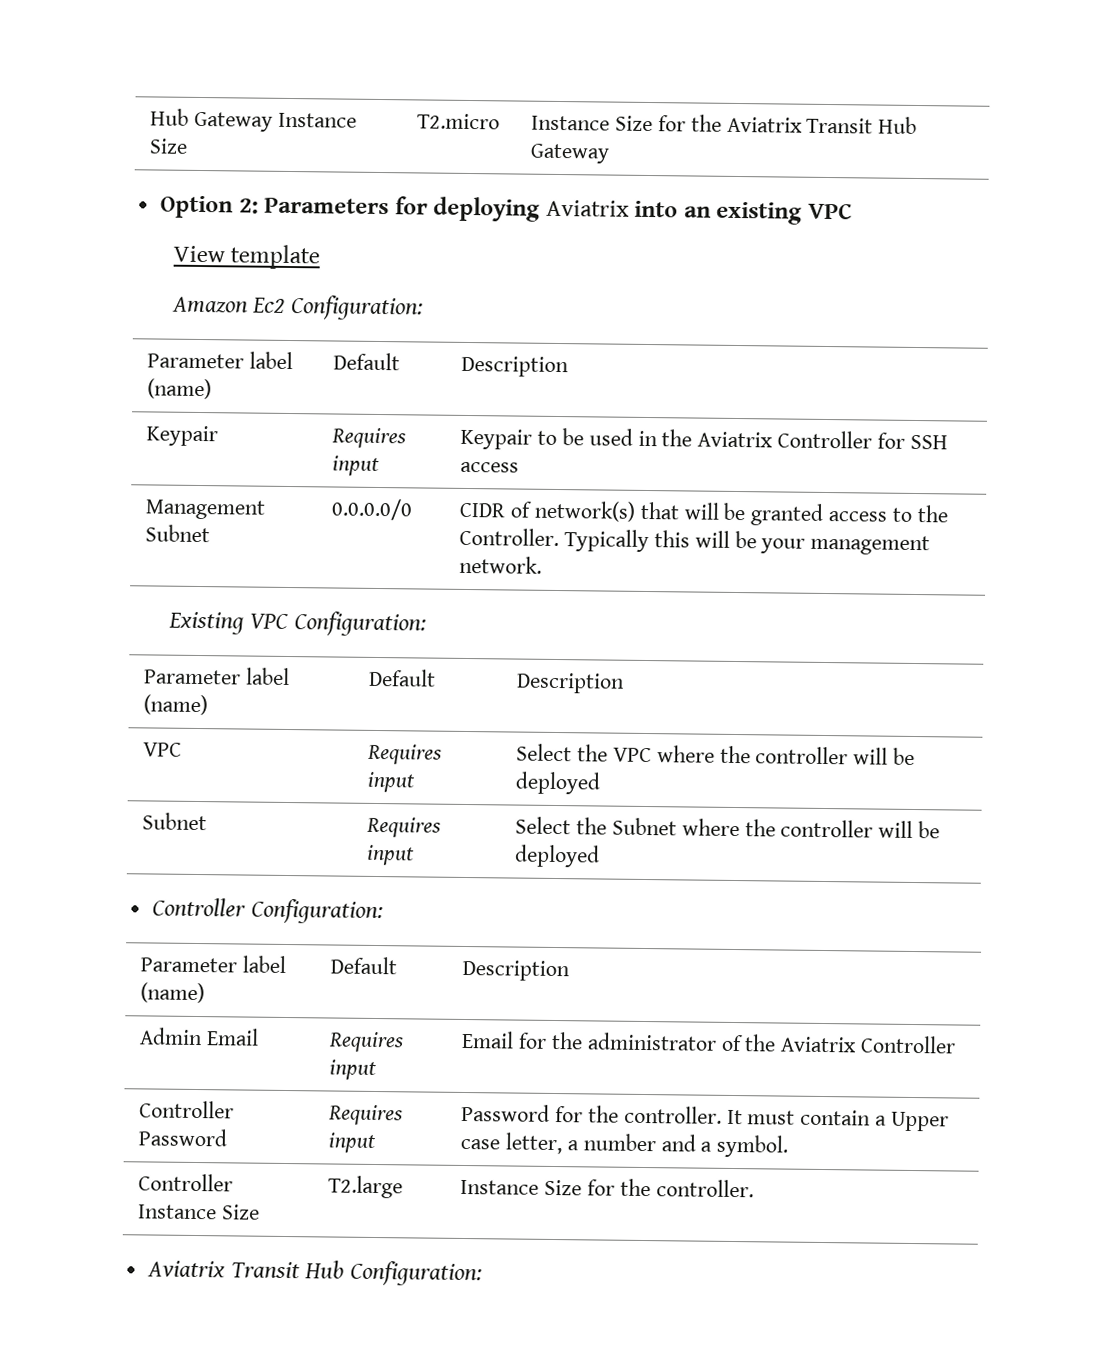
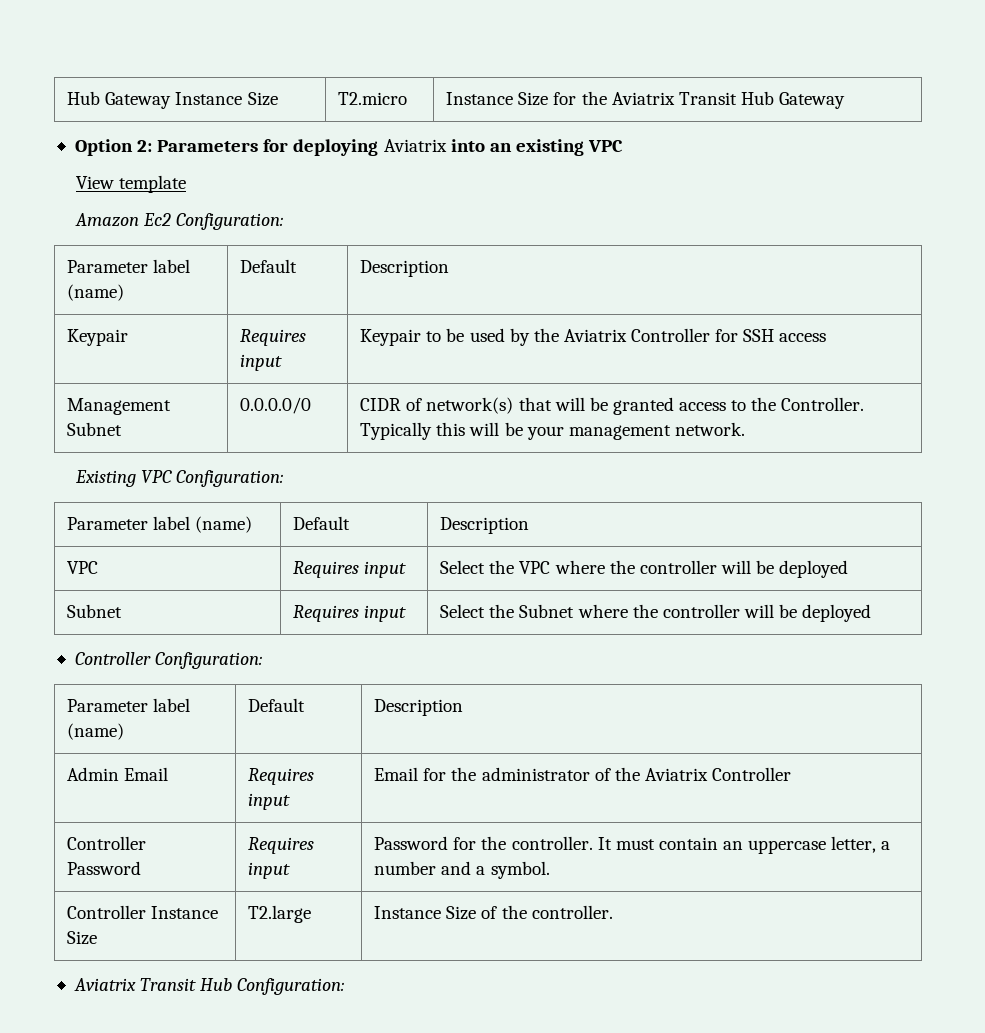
- Keypair | Requires input | Keypair to be used in the Aviatrix Controller for SSH access
+ Keypair | Requires input | Keypair to be used by the Aviatrix Controller for SSH access
- Controller Password | Requires input | Password for the controller. It must contain a Upper case letter, a number and a symbol.
+ Controller Password | Requires input | Password for the controller. It must contain an uppercase letter, a number and a symbol.
- Controller Instance Size | T2.large | Instance Size for the controller.
+ Controller Instance Size | T2.large | Instance Size of the controller.

